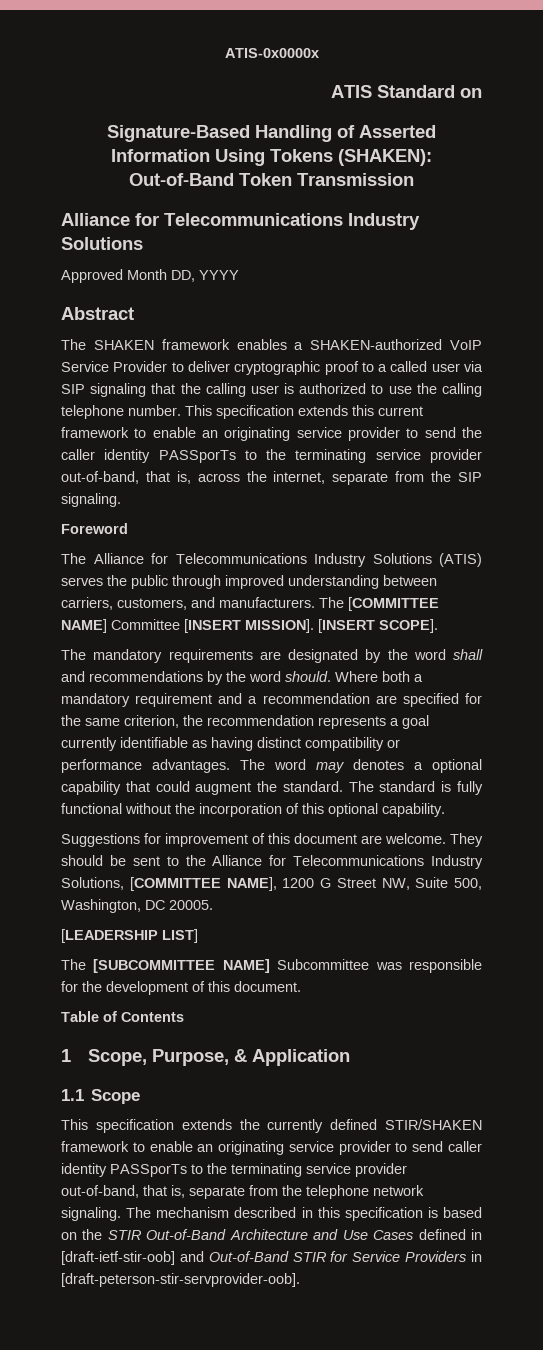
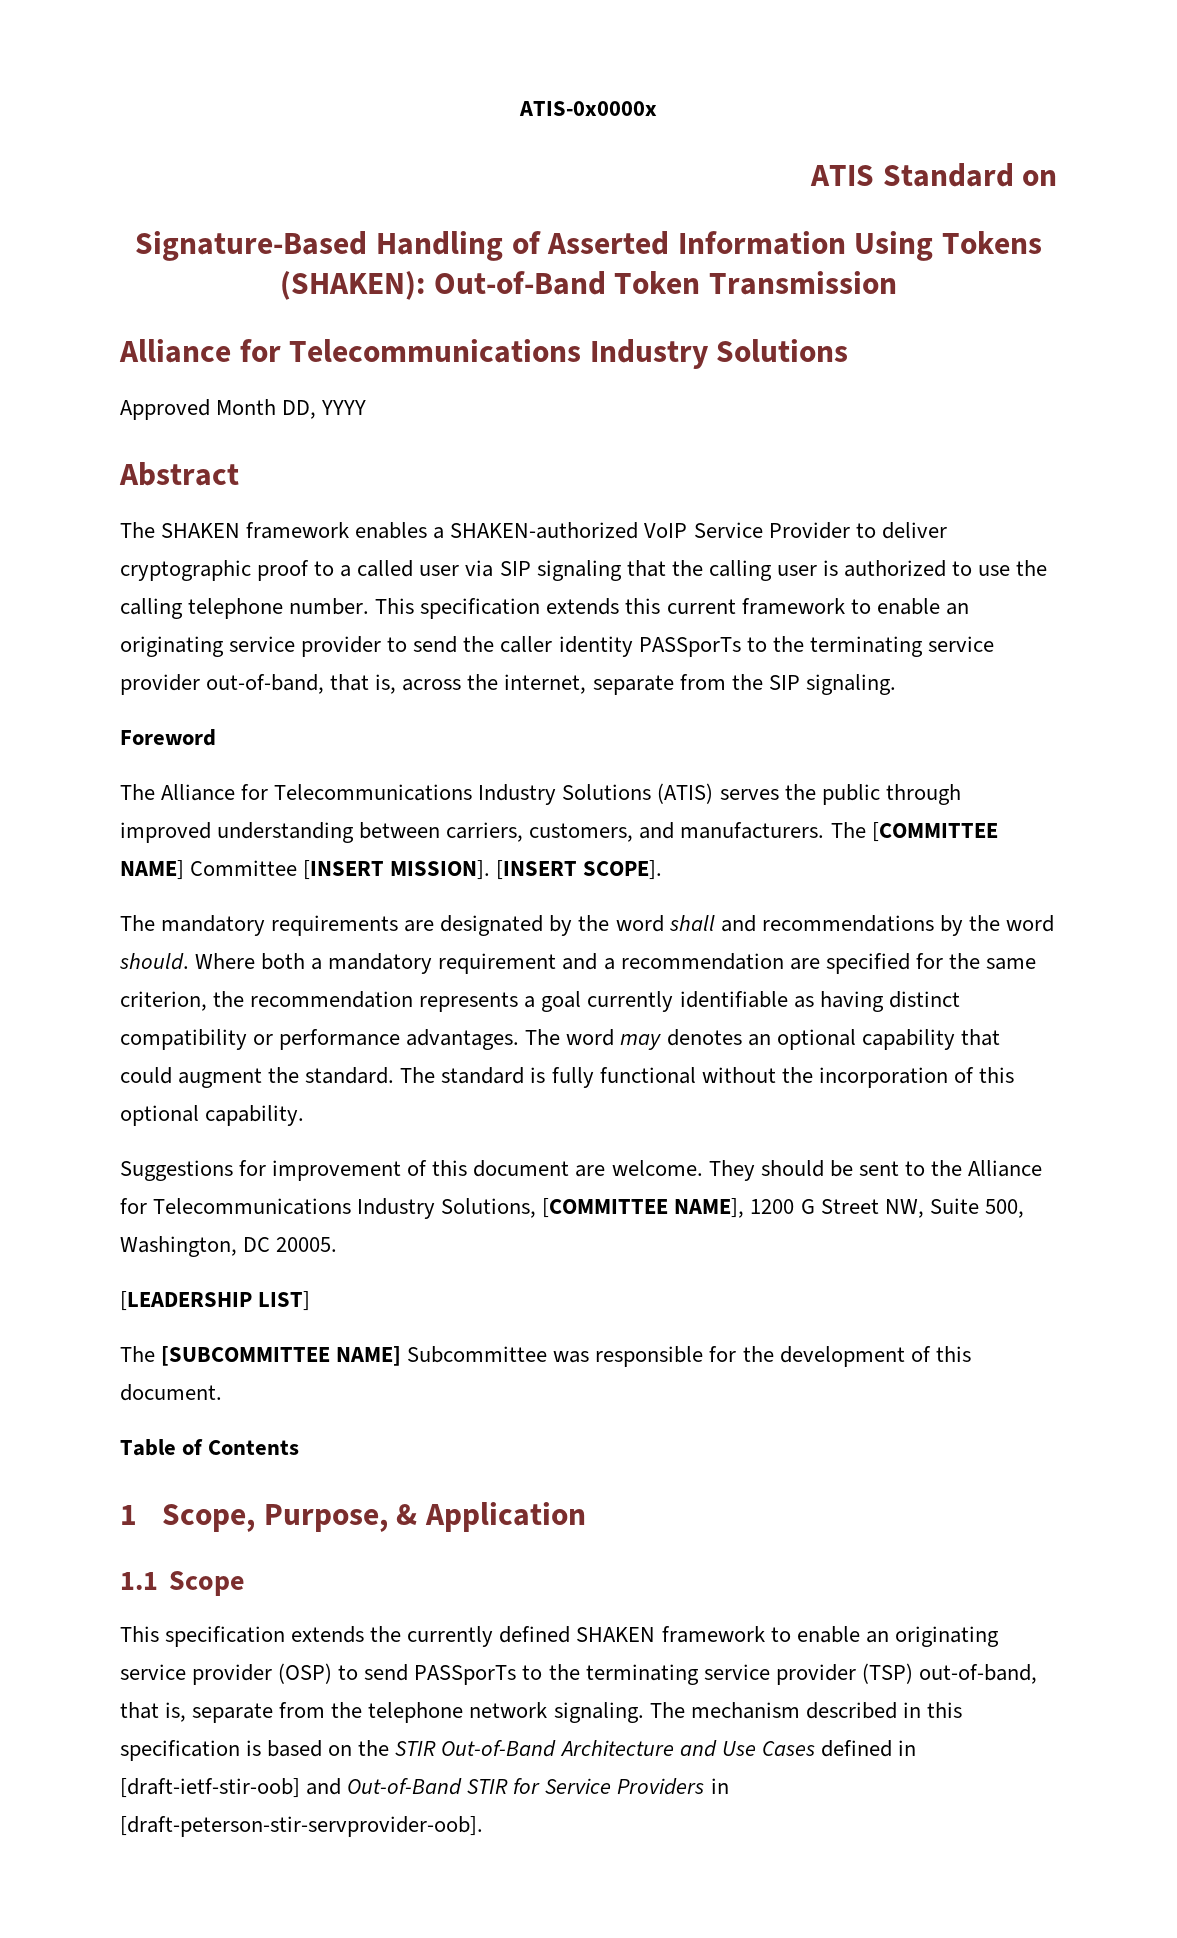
- The word may denotes a optional capability that could augment the standard.
+ The word may denotes an optional capability that could augment the standard.
- This specification extends the currently defined STIR/SHAKEN framework to enable an originating service provider to send caller identity PASSporTs to the terminating service provider out-of-band, that is, separate from the telephone network signaling.
+ This specification extends the currently defined SHAKEN framework to enable an originating service provider (OSP) to send PASSporTs to the terminating service provider (TSP) out-of-band, that is, separate from the telephone network signaling.

